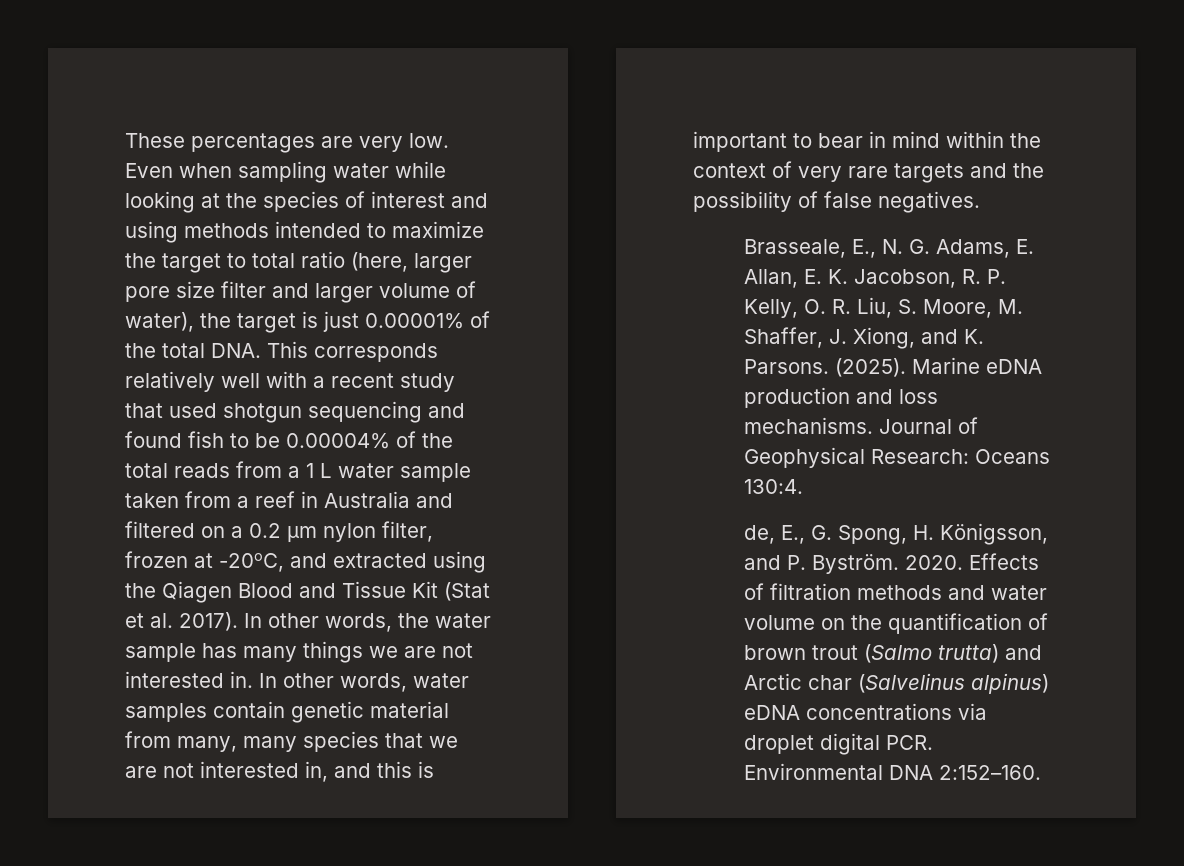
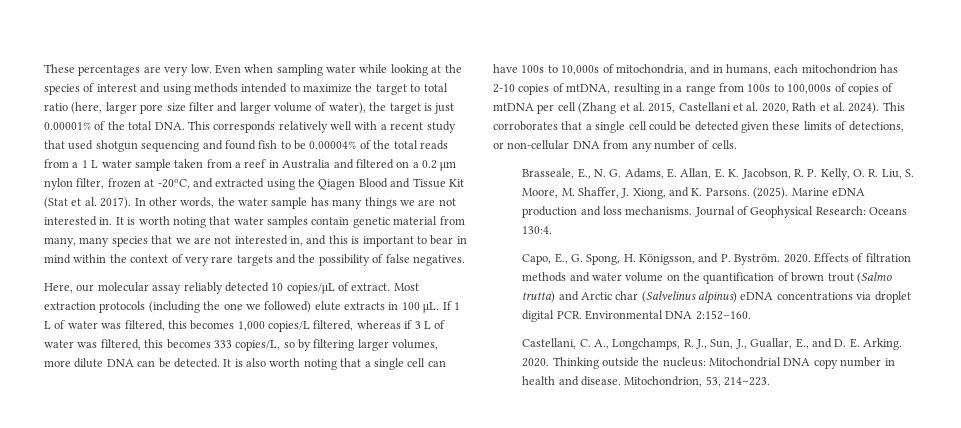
- In other words, water samples contain genetic material from many, many species that we are not interested in, and this is important to bear in mind within the context of very rare targets and the possibility of false negatives.
+ It is worth noting that water samples contain genetic material from many, many species that we are not interested in, and this is important to bear in mind within the context of very rare targets and the possibility of false negatives.
+ Here, our molecular assay reliably detected 10 copies/μL of extract. Most extraction protocols (including the one we followed) elute extracts in 100 μL. If 1 L of water was filtered, this becomes 1,000 copies/L filtered, whereas if 3 L of water was filtered, this becomes 333 copies/L, so by filtering larger volumes, more dilute DNA can be detected. It is also worth noting that a single cell can have 100s to 10,000s of mitochondria, and in humans, each mitochondrion has 2-10 copies of mtDNA, resulting in a range from 100s to 100,000s of copies of mtDNA per cell (Zhang et al. 2015, Castellani et al. 2020, Rath et al. 2024). This corroborates that a single cell could be detected given these limits of detections, or non-cellular DNA from any number of cells.
- de, E., G. Spong, H. Königsson, and P. Byström.
+ Capo, E., G. Spong, H. Königsson, and P. Byström.
+ Castellani, C. A., Longchamps, R. J., Sun, J., Guallar, E., and D. E. Arking. 2020. Thinking outside the nucleus: Mitochondrial DNA copy number in health and disease. Mitochondrion, 53, 214–223.

